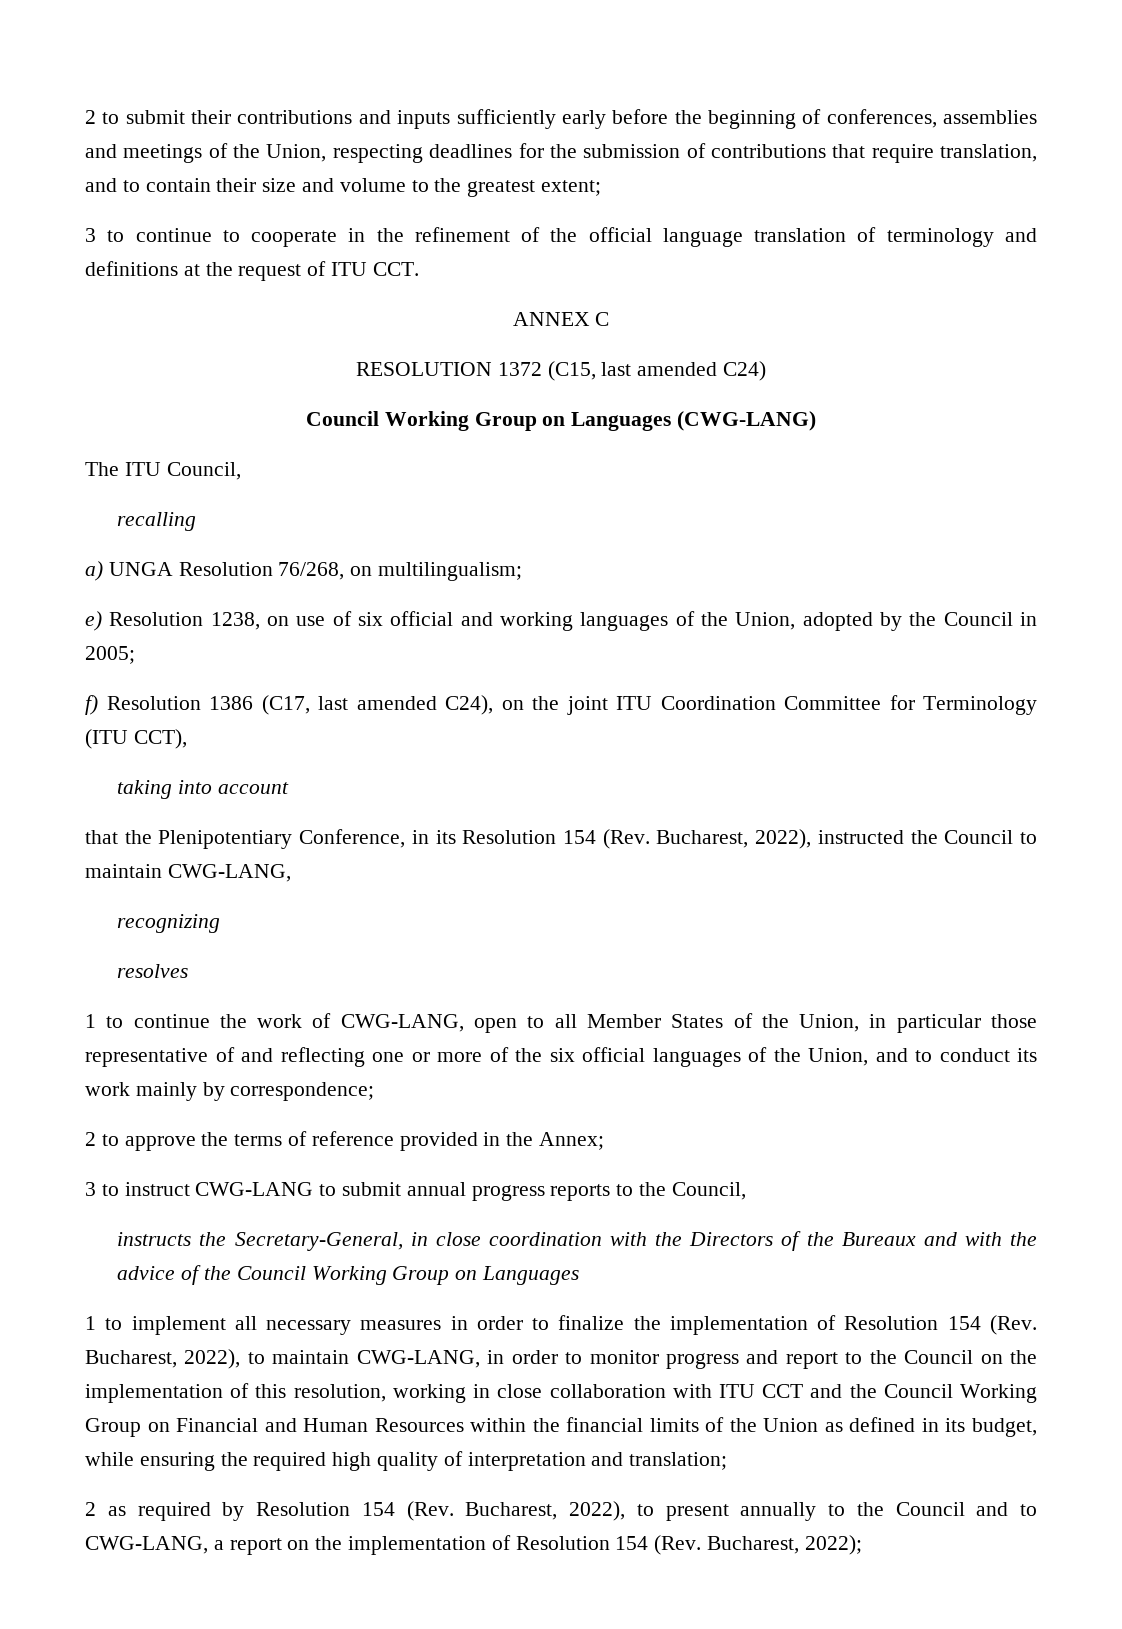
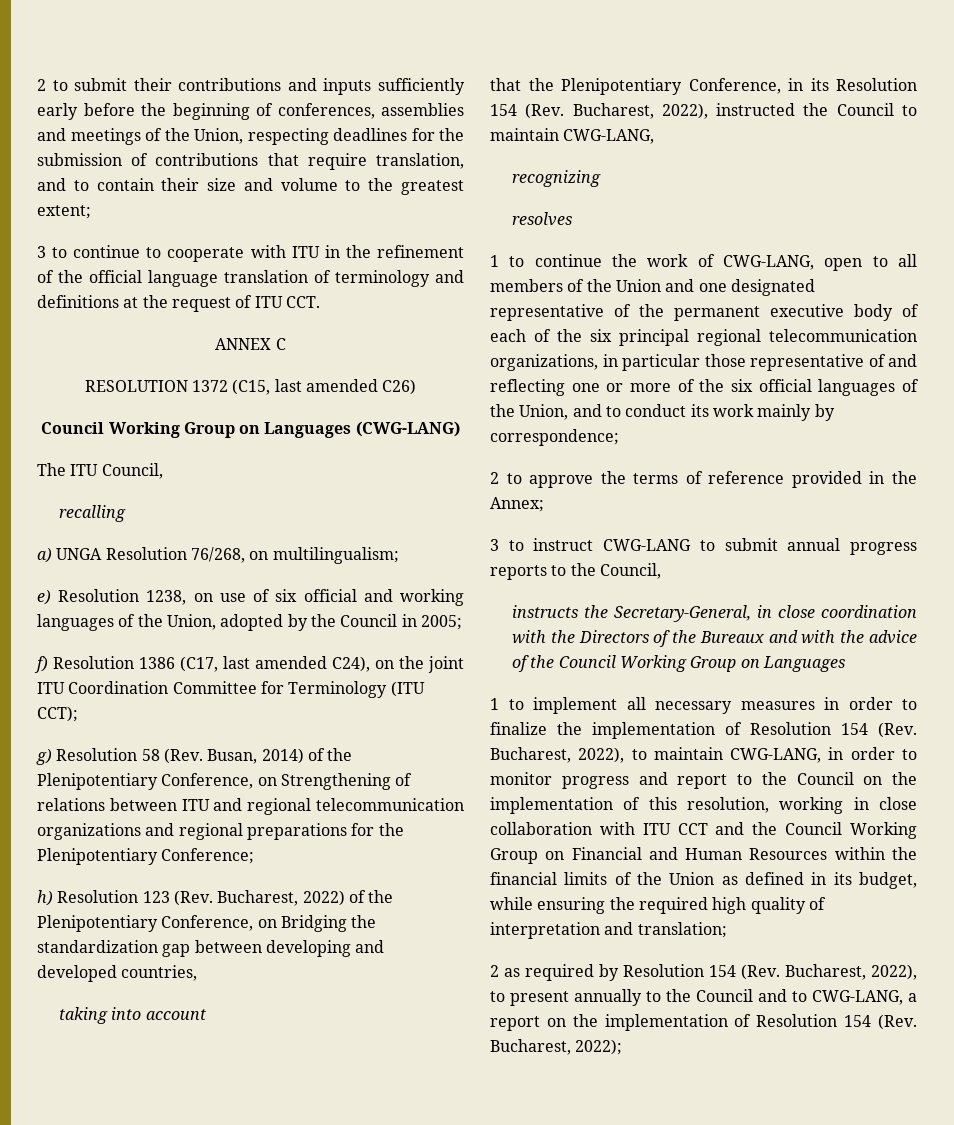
- 3 to continue to cooperate in the refinement of the official language translation of terminology and definitions at the request of ITU CCT.
+ 3 to continue to cooperate with ITU in the refinement of the official language translation of terminology and definitions at the request of ITU CCT.
- RESOLUTION 1372 (C15, last amended C24)
+ RESOLUTION 1372 (C15, last amended C26)
- f) Resolution 1386 (C17, last amended C24), on the joint ITU Coordination Committee for Terminology (ITU CCT),
+ f) Resolution 1386 (C17, last amended C24), on the joint ITU Coordination Committee for Terminology (ITU CCT);
+ g) Resolution 58 (Rev. Busan, 2014) of the Plenipotentiary Conference, on Strengthening of relations between ITU and regional telecommunication organizations and regional preparations for the Plenipotentiary Conference;
+ h) Resolution 123 (Rev. Bucharest, 2022) of the Plenipotentiary Conference, on Bridging the standardization gap between developing and developed countries,
- 1 to continue the work of CWG-LANG, open to all Member States of the Union, in particular those representative of and reflecting one or more of the six official languages of the Union, and to conduct its work mainly by correspondence;
+ 1 to continue the work of CWG-LANG, open to all members of the Union and one designated representative of the permanent executive body of each of the six principal regional telecommunication organizations, in particular those representative of and reflecting one or more of the six official languages of the Union, and to conduct its work mainly by correspondence;

